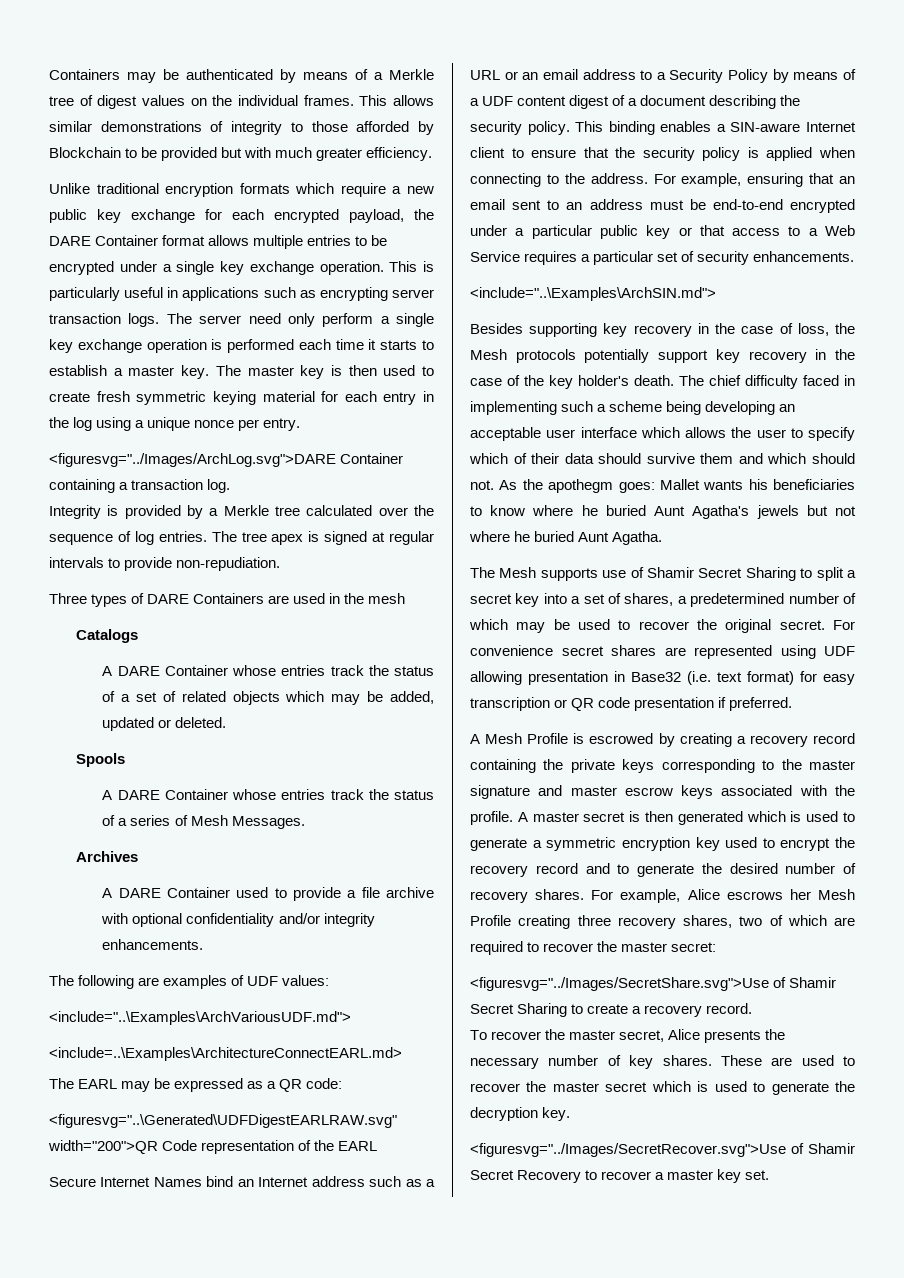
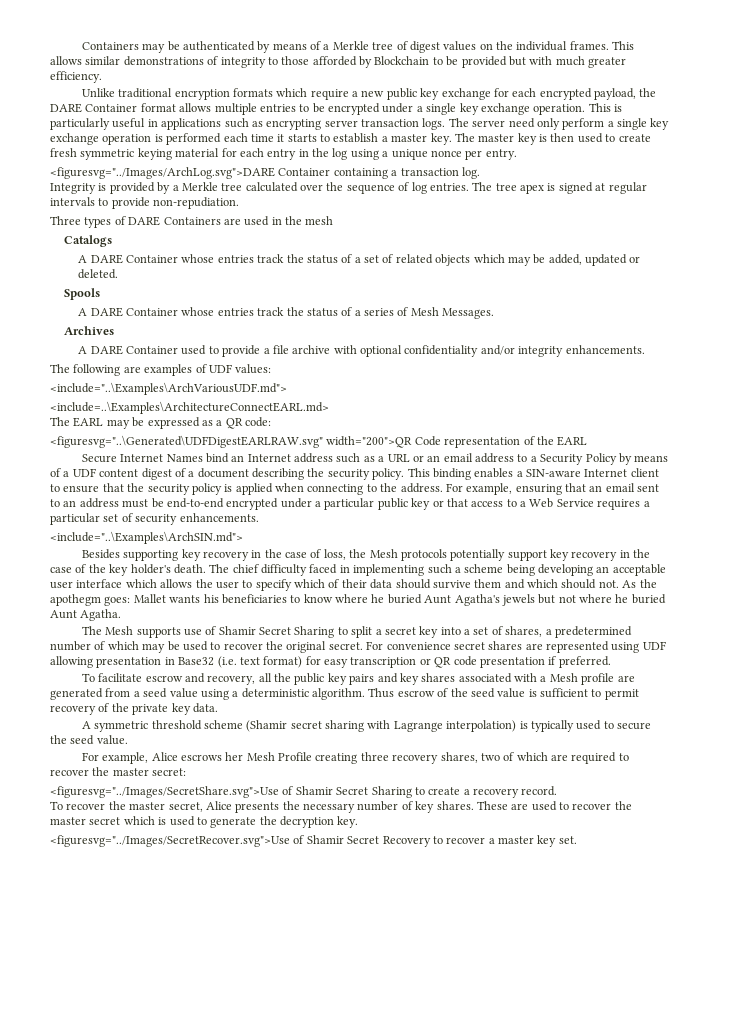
- A Mesh Profile is escrowed by creating a recovery record containing the private keys corresponding to the master signature and master escrow keys associated with the profile. A master secret is then generated which is used to generate a symmetric encryption key used to encrypt the recovery record and to generate the desired number of recovery shares. For example, Alice escrows her Mesh Profile creating three recovery shares, two of which are required to recover the master secret:
+ To facilitate escrow and recovery, all the public key pairs and key shares associated with a Mesh profile are generated from a seed value using a deterministic algorithm. Thus escrow of the seed value is sufficient to permit recovery of the private key data.
+ A symmetric threshold scheme (Shamir secret sharing with Lagrange interpolation) is typically used to secure the seed value.
+ For example, Alice escrows her Mesh Profile creating three recovery shares, two of which are required to recover the master secret:

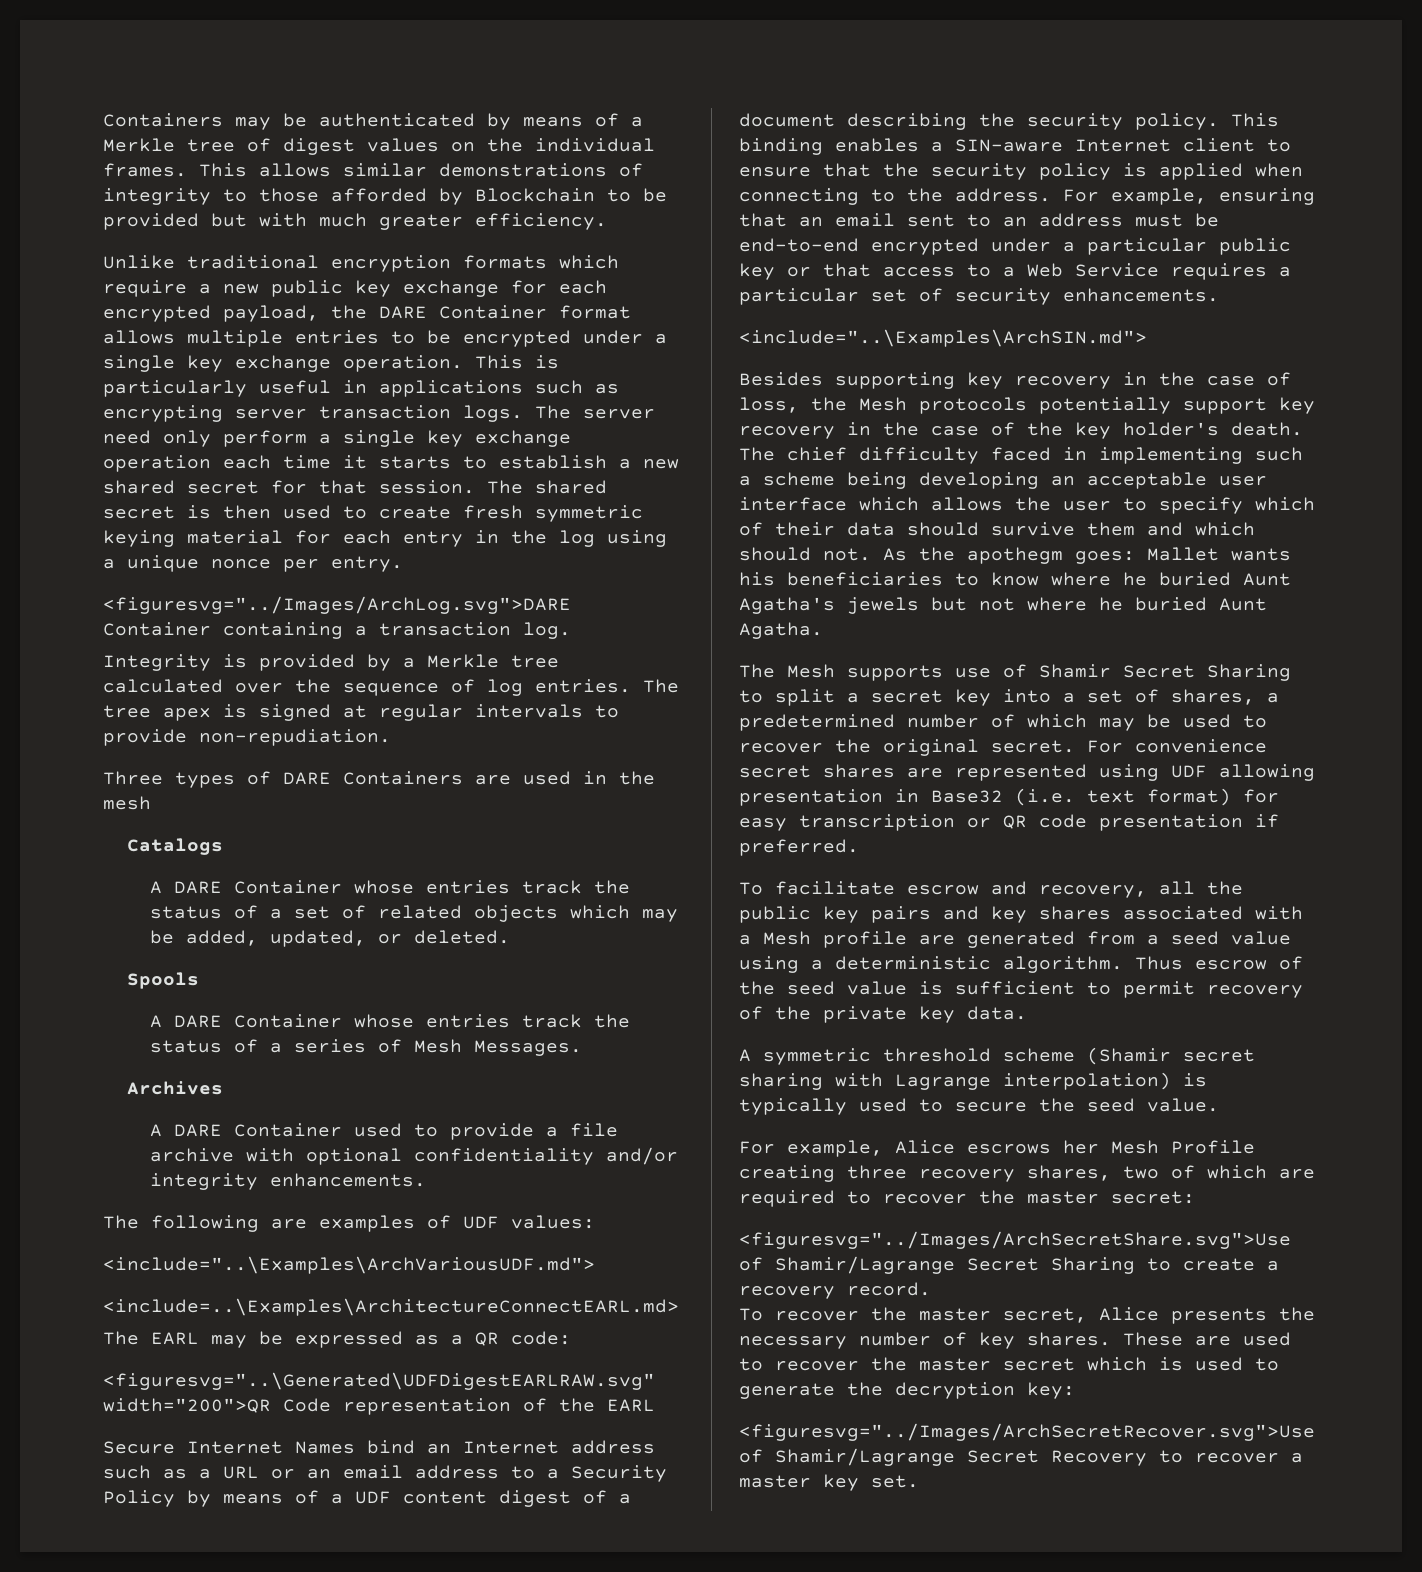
- The server need only perform a single key exchange operation is performed each time it starts to establish a master key. The master key is then used to create fresh symmetric keying material for each entry in the log using a unique nonce per entry.
+ The server need only perform a single key exchange operation each time it starts to establish a new shared secret for that session. The shared secret is then used to create fresh symmetric keying material for each entry in the log using a unique nonce per entry.
- A DARE Container whose entries track the status of a set of related objects which may be added, updated or deleted.
+ A DARE Container whose entries track the status of a set of related objects which may be added, updated, or deleted.
- <figuresvg="../Images/SecretShare.svg">Use of Shamir Secret Sharing to create a recovery record.
+ <figuresvg="../Images/ArchSecretShare.svg">Use of Shamir/Lagrange Secret Sharing to create a recovery record.
- These are used to recover the master secret which is used to generate the decryption key.
- <figuresvg="../Images/SecretRecover.svg">Use of Shamir Secret Recovery to recover a master key set.
+ These are used to recover the master secret which is used to generate the decryption key:
+ <figuresvg="../Images/ArchSecretRecover.svg">Use of Shamir/Lagrange Secret Recovery to recover a master key set.

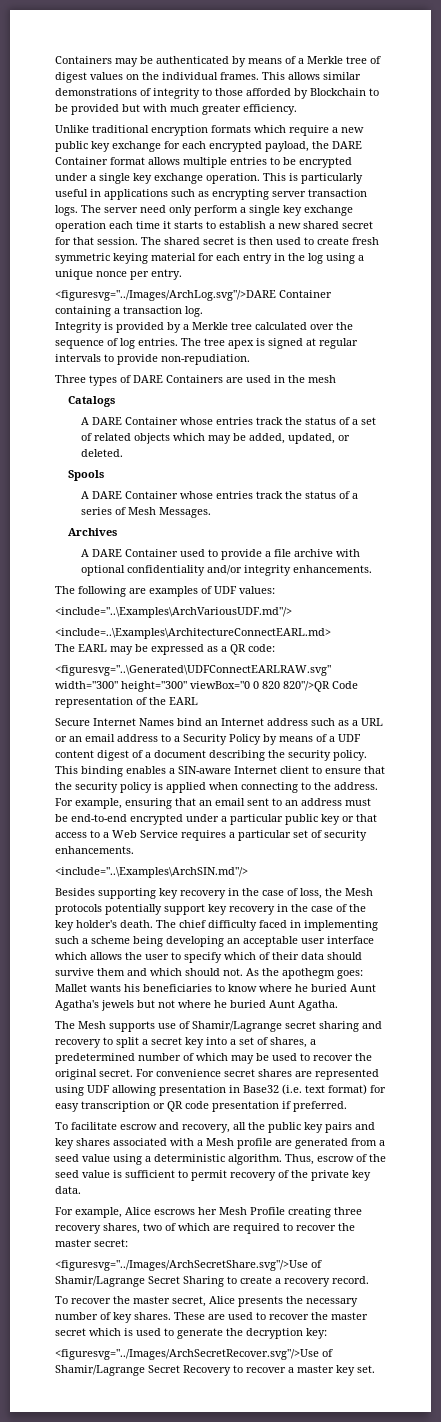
- <figuresvg="../Images/ArchLog.svg">DARE Container containing a transaction log.
+ <figuresvg="../Images/ArchLog.svg"/>DARE Container containing a transaction log.
- <include="..\Examples\ArchVariousUDF.md">
+ <include="..\Examples\ArchVariousUDF.md"/>
- <figuresvg="..\Generated\UDFDigestEARLRAW.svg" width="200">QR Code representation of the EARL
+ <figuresvg="..\Generated\UDFConnectEARLRAW.svg" width="300" height="300" viewBox="0 0 820 820"/>QR Code representation of the EARL
- <include="..\Examples\ArchSIN.md">
+ <include="..\Examples\ArchSIN.md"/>
- The Mesh supports use of Shamir Secret Sharing to split a secret key into a set of shares, a predetermined number of which may be used to recover the original secret.
+ The Mesh supports use of Shamir/Lagrange secret sharing and recovery to split a secret key into a set of shares, a predetermined number of which may be used to recover the original secret.
- Thus escrow of the seed value is sufficient to permit recovery of the private key data.
+ Thus, escrow of the seed value is sufficient to permit recovery of the private key data.
- A symmetric threshold scheme (Shamir secret sharing with Lagrange interpolation) is typically used to secure the seed value.
- <figuresvg="../Images/ArchSecretShare.svg">Use of Shamir/Lagrange Secret Sharing to create a recovery record.
+ <figuresvg="../Images/ArchSecretShare.svg"/>Use of Shamir/Lagrange Secret Sharing to create a recovery record.
- <figuresvg="../Images/ArchSecretRecover.svg">Use of Shamir/Lagrange Secret Recovery to recover a master key set.
+ <figuresvg="../Images/ArchSecretRecover.svg"/>Use of Shamir/Lagrange Secret Recovery to recover a master key set.

